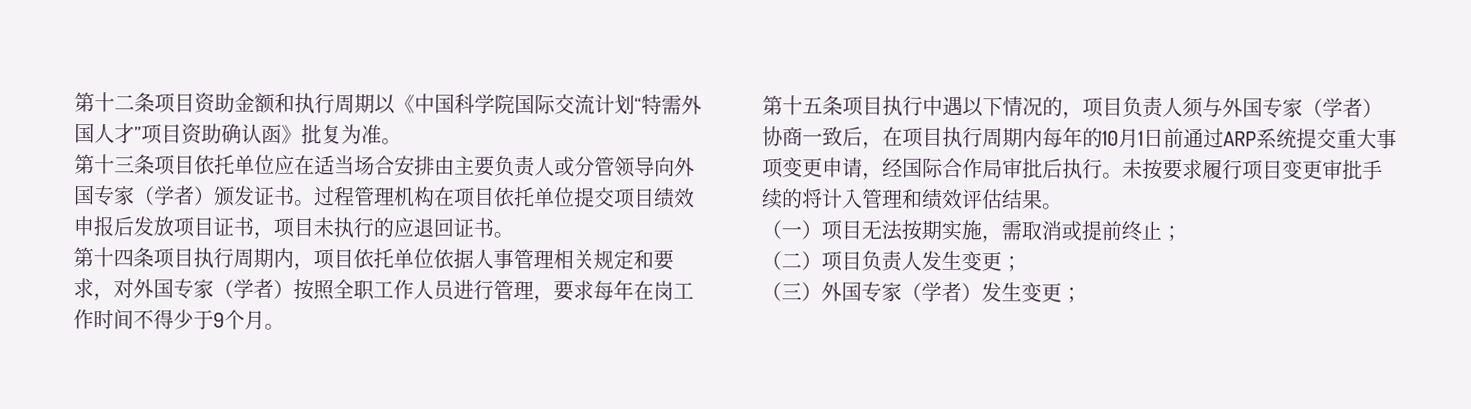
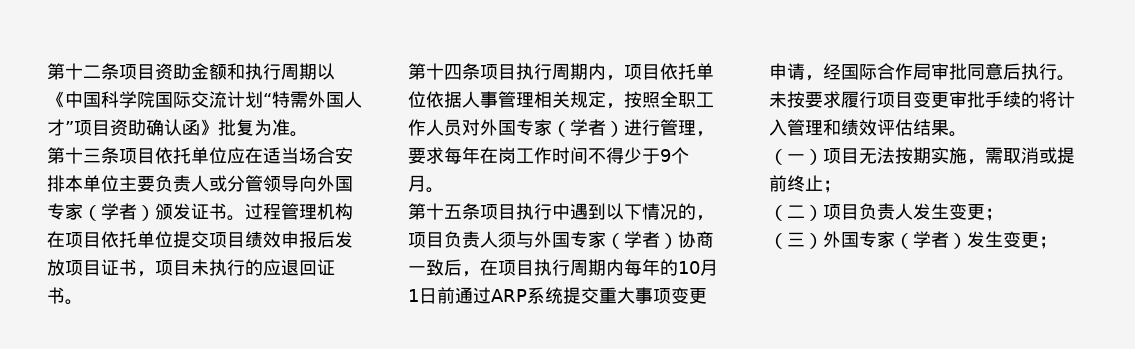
- 第十三条项目依托单位应在适当场合安排由主要负责人或分管领导向外国专家（学者）颁发证书。
+ 第十三条项目依托单位应在适当场合安排本单位主要负责人或分管领导向外国专家（学者）颁发证书。
- 第十四条项目执行周期内，项目依托单位依据人事管理相关规定和要求，对外国专家（学者）按照全职工作人员进行管理，要求每年在岗工作时间不得少于9个月。
+ 第十四条项目执行周期内，项目依托单位依据人事管理相关规定，按照全职工作人员对外国专家（学者）进行管理，要求每年在岗工作时间不得少于9个月。
- 第十五条项目执行中遇以下情况的，项目负责人须与外国专家（学者）协商一致后，在项目执行周期内每年的10月1日前通过ARP系统提交重大事项变更申请，经国际合作局审批后执行。
+ 第十五条项目执行中遇到以下情况的，项目负责人须与外国专家（学者）协商一致后，在项目执行周期内每年的10月1日前通过ARP系统提交重大事项变更申请，经国际合作局审批同意后执行。

